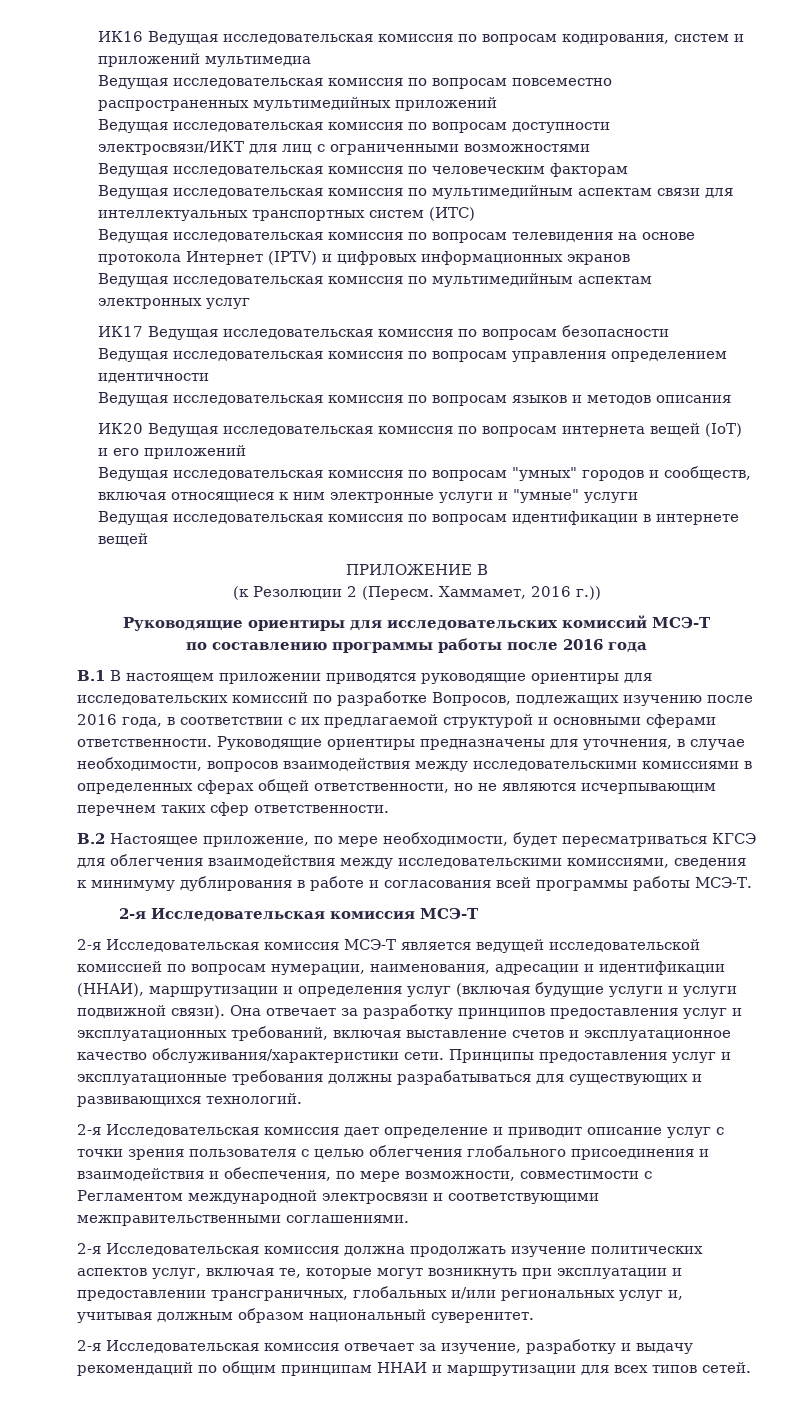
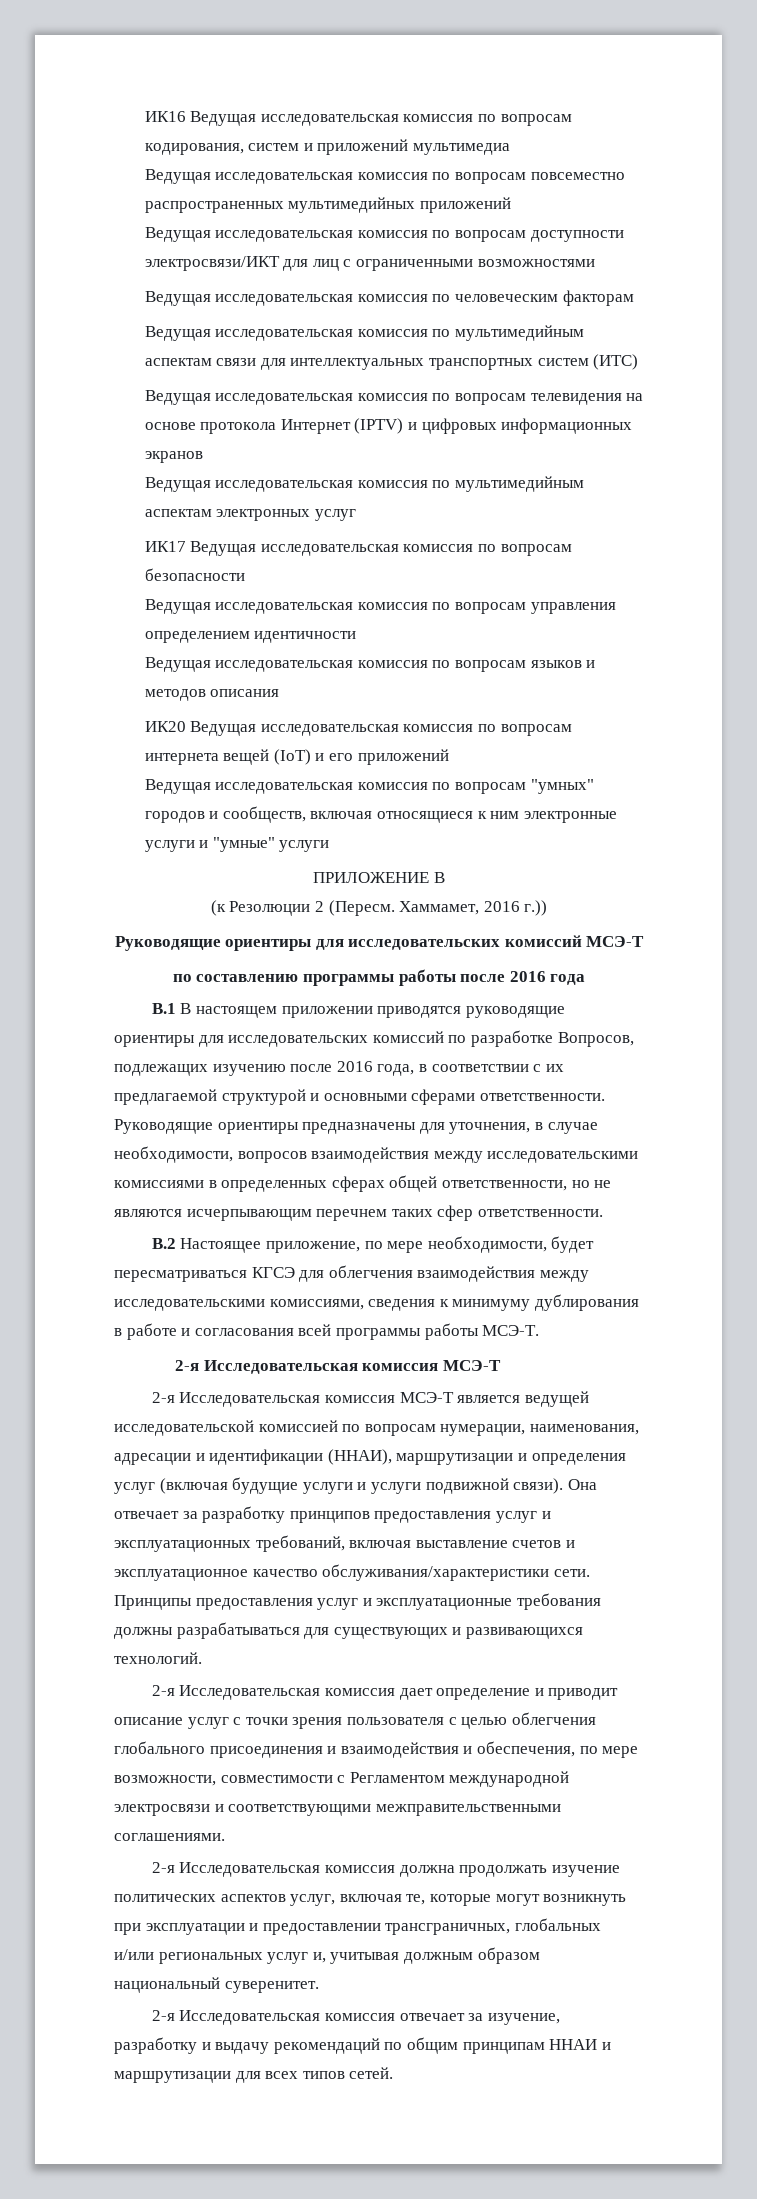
- Ведущая исследовательская комиссия по вопросам идентификации в интернете вещей

